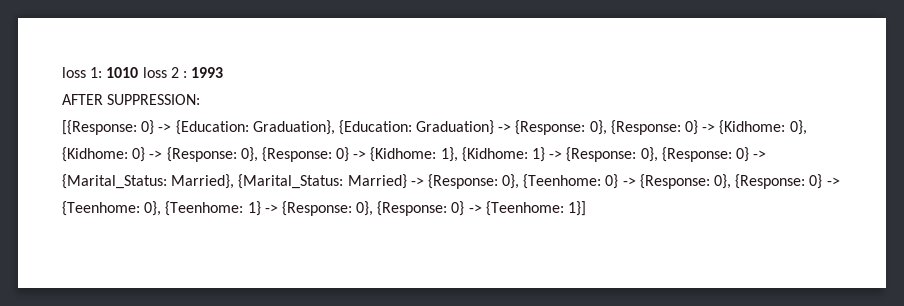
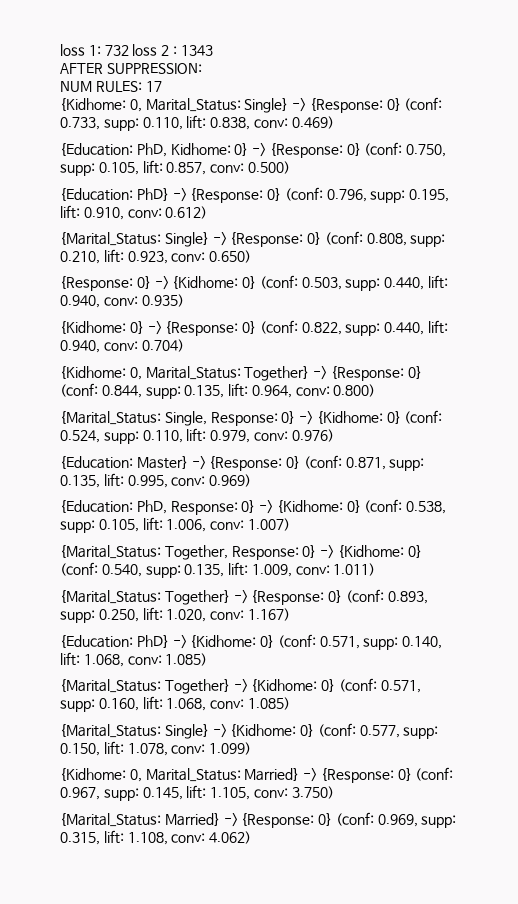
- loss 1: 1010 loss 2 : 1993
+ loss 1: 732 loss 2 : 1343
- [{Response: 0} -> {Education: Graduation}, {Education: Graduation} -> {Response: 0}, {Response: 0} -> {Kidhome: 0}, {Kidhome: 0} -> {Response: 0}, {Response: 0} -> {Kidhome: 1}, {Kidhome: 1} -> {Response: 0}, {Response: 0} -> {Marital_Status: Married}, {Marital_Status: Married} -> {Response: 0}, {Teenhome: 0} -> {Response: 0}, {Response: 0} -> {Teenhome: 0}, {Teenhome: 1} -> {Response: 0}, {Response: 0} -> {Teenhome: 1}]
+ NUM RULES: 17
+ {Kidhome: 0, Marital_Status: Single} -> {Response: 0} (conf: 0.733, supp: 0.110, lift: 0.838, conv: 0.469)
+ {Education: PhD, Kidhome: 0} -> {Response: 0} (conf: 0.750, supp: 0.105, lift: 0.857, conv: 0.500)
+ {Education: PhD} -> {Response: 0} (conf: 0.796, supp: 0.195, lift: 0.910, conv: 0.612)
+ {Marital_Status: Single} -> {Response: 0} (conf: 0.808, supp: 0.210, lift: 0.923, conv: 0.650)
+ {Response: 0} -> {Kidhome: 0} (conf: 0.503, supp: 0.440, lift: 0.940, conv: 0.935)
+ {Kidhome: 0} -> {Response: 0} (conf: 0.822, supp: 0.440, lift: 0.940, conv: 0.704)
+ {Kidhome: 0, Marital_Status: Together} -> {Response: 0} (conf: 0.844, supp: 0.135, lift: 0.964, conv: 0.800)
+ {Marital_Status: Single, Response: 0} -> {Kidhome: 0} (conf: 0.524, supp: 0.110, lift: 0.979, conv: 0.976)
+ {Education: Master} -> {Response: 0} (conf: 0.871, supp: 0.135, lift: 0.995, conv: 0.969)
+ {Education: PhD, Response: 0} -> {Kidhome: 0} (conf: 0.538, supp: 0.105, lift: 1.006, conv: 1.007)
+ {Marital_Status: Together, Response: 0} -> {Kidhome: 0} (conf: 0.540, supp: 0.135, lift: 1.009, conv: 1.011)
+ {Marital_Status: Together} -> {Response: 0} (conf: 0.893, supp: 0.250, lift: 1.020, conv: 1.167)
+ {Education: PhD} -> {Kidhome: 0} (conf: 0.571, supp: 0.140, lift: 1.068, conv: 1.085)
+ {Marital_Status: Together} -> {Kidhome: 0} (conf: 0.571, supp: 0.160, lift: 1.068, conv: 1.085)
+ {Marital_Status: Single} -> {Kidhome: 0} (conf: 0.577, supp: 0.150, lift: 1.078, conv: 1.099)
+ {Kidhome: 0, Marital_Status: Married} -> {Response: 0} (conf: 0.967, supp: 0.145, lift: 1.105, conv: 3.750)
+ {Marital_Status: Married} -> {Response: 0} (conf: 0.969, supp: 0.315, lift: 1.108, conv: 4.062)

